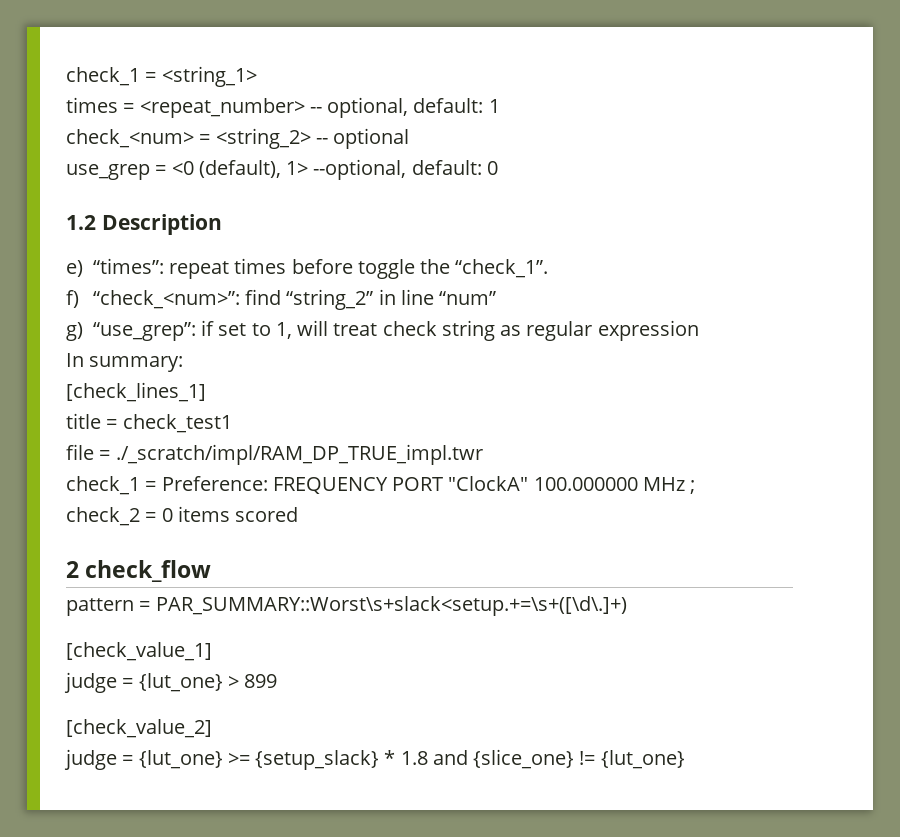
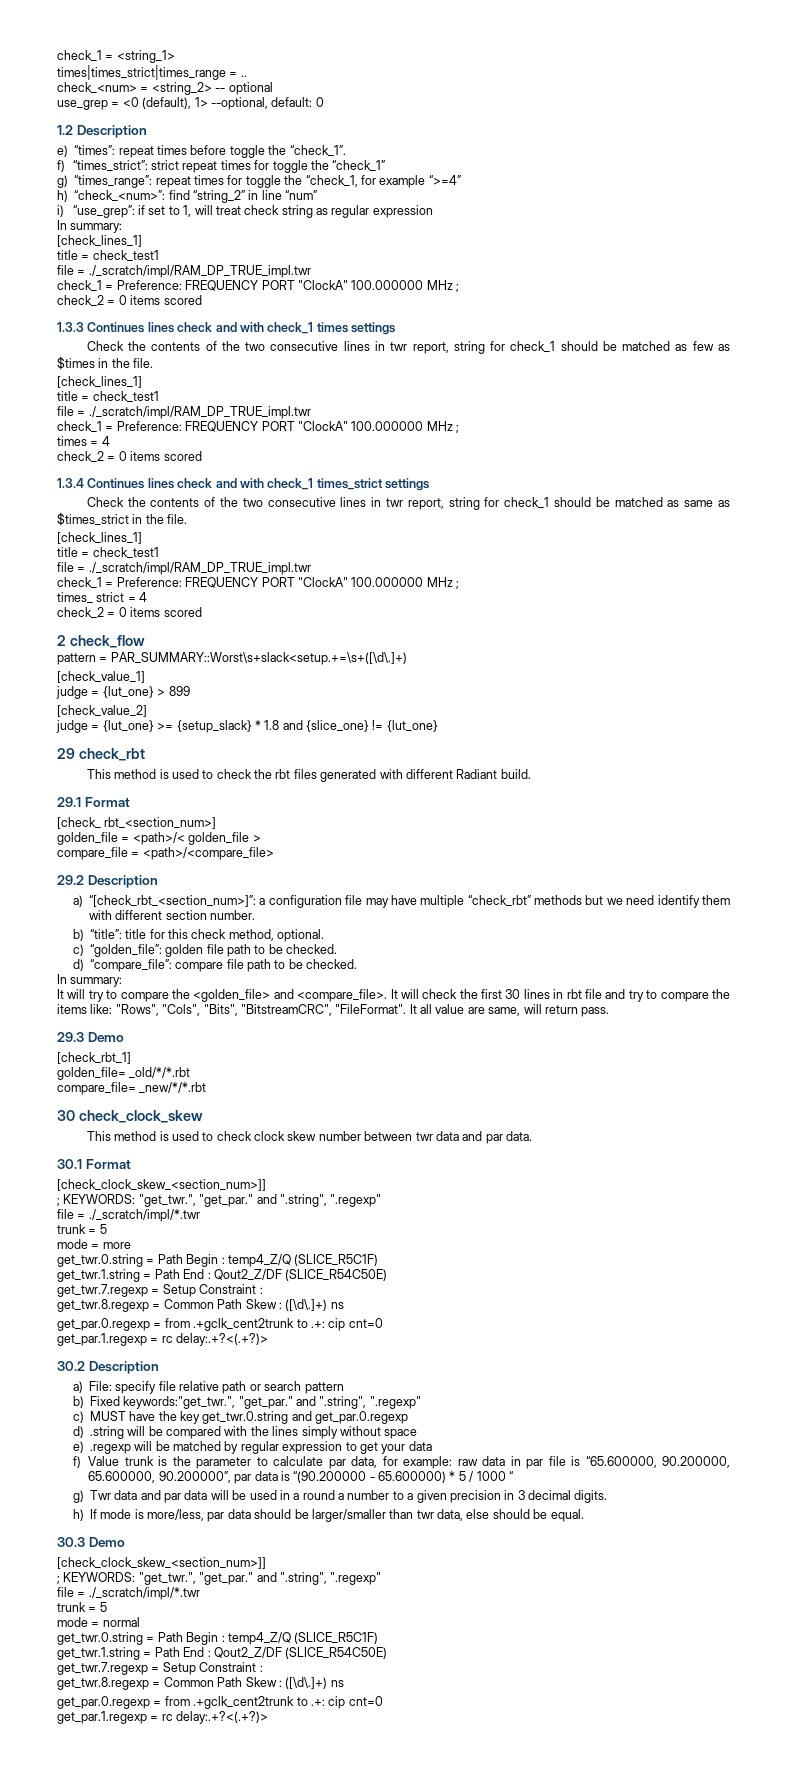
- times = <repeat_number> -- optional, default: 1
+ times|times_strict|times_range = ..
- f) “check_<num>”: find “string_2” in line “num”
+ f) “times_strict”: strict repeat times for toggle the “check_1”
+ g) “times_range”: repeat times for toggle the “check_1, for example “>=4”
+ h) “check_<num>”: find “string_2” in line “num”
- g) “use_grep”: if set to 1, will treat check string as regular expression
+ i) “use_grep”: if set to 1, will treat check string as regular expression
+ 1.3.3 Continues lines check and with check_1 times settings
+ Check the contents of the two consecutive lines in twr report, string for check_1 should be matched as few as $times in the file.
+ [check_lines_1]
+ title = check_test1
+ file = ./_scratch/impl/RAM_DP_TRUE_impl.twr
+ check_1 = Preference: FREQUENCY PORT "ClockA" 100.000000 MHz ;
+ times = 4
+ check_2 = 0 items scored
+ 1.3.4 Continues lines check and with check_1 times_strict settings
+ Check the contents of the two consecutive lines in twr report, string for check_1 should be matched as same as $times_strict in the file.
+ [check_lines_1]
+ title = check_test1
+ file = ./_scratch/impl/RAM_DP_TRUE_impl.twr
+ check_1 = Preference: FREQUENCY PORT "ClockA" 100.000000 MHz ;
+ times_ strict = 4
+ check_2 = 0 items scored
+ 29 check_rbt
+ This method is used to check the rbt files generated with different Radiant build.
+ 29.1 Format
+ [check_ rbt_<section_num>]
+ golden_file = <path>/< golden_file >
+ compare_file = <path>/<compare_file>
+ 29.2 Description
+ a) “[check_rbt_<section_num>]”: a configuration file may have multiple “check_rbt” methods but we need identify them with different section number.
+ b) “title”: title for this check method, optional.
+ c) “golden_file”: golden file path to be checked.
+ d) “compare_file”: compare file path to be checked.
+ In summary:
+ It will try to compare the <golden_file> and <compare_file>. It will check the first 30 lines in rbt file and try to compare the items like: "Rows", "Cols", "Bits", "BitstreamCRC", "FileFormat". It all value are same, will return pass.
+ 29.3 Demo
+ [check_rbt_1]
+ golden_file= _old/*/*.rbt
+ compare_file= _new/*/*.rbt
+ 30 check_clock_skew
+ This method is used to check clock skew number between twr data and par data.
+ 30.1 Format
+ [check_clock_skew_<section_num>]]
+ ; KEYWORDS: "get_twr.", "get_par." and ".string", ".regexp"
+ file = ./_scratch/impl/*.twr
+ trunk = 5
+ mode = more
+ get_twr.0.string = Path Begin : temp4_Z/Q (SLICE_R5C1F)
+ get_twr.1.string = Path End : Qout2_Z/DF (SLICE_R54C50E)
+ get_twr.7.regexp = Setup Constraint :
+ get_twr.8.regexp = Common Path Skew : ([\d\.]+) ns
+ get_par.0.regexp = from .+gclk_cent2trunk to .+: cip cnt=0
+ get_par.1.regexp = rc delay:.+?<(.+?)>
+ 30.2 Description
+ a) File: specify file relative path or search pattern
+ b) Fixed keywords:"get_twr.", "get_par." and ".string", ".regexp"
+ c) MUST have the key get_twr.0.string and get_par.0.regexp
+ d) .string will be compared with the lines simply without space
+ e) .regexp will be matched by regular expression to get your data
+ f) Value trunk is the parameter to calculate par data, for example: raw data in par file is “65.600000, 90.200000, 65.600000, 90.200000”, par data is “(90.200000 - 65.600000) * 5 / 1000 “
+ g) Twr data and par data will be used in a round a number to a given precision in 3 decimal digits.
+ h) If mode is more/less, par data should be larger/smaller than twr data, else should be equal.
+ 30.3 Demo
+ [check_clock_skew_<section_num>]]
+ ; KEYWORDS: "get_twr.", "get_par." and ".string", ".regexp"
+ file = ./_scratch/impl/*.twr
+ trunk = 5
+ mode = normal
+ get_twr.0.string = Path Begin : temp4_Z/Q (SLICE_R5C1F)
+ get_twr.1.string = Path End : Qout2_Z/DF (SLICE_R54C50E)
+ get_twr.7.regexp = Setup Constraint :
+ get_twr.8.regexp = Common Path Skew : ([\d\.]+) ns
+ get_par.0.regexp = from .+gclk_cent2trunk to .+: cip cnt=0
+ get_par.1.regexp = rc delay:.+?<(.+?)>

